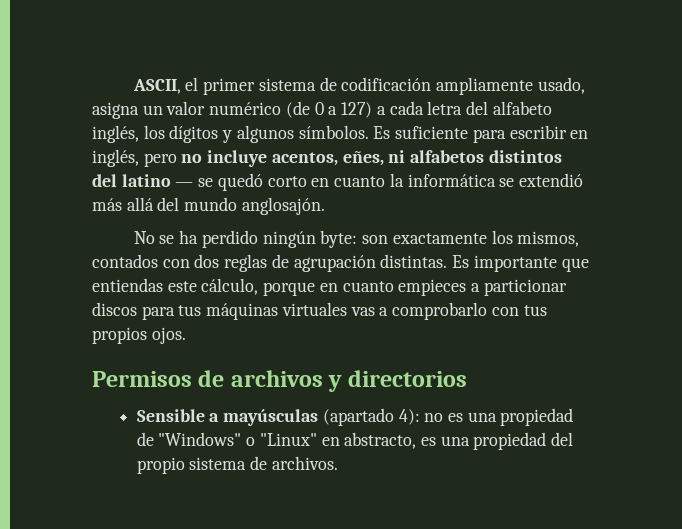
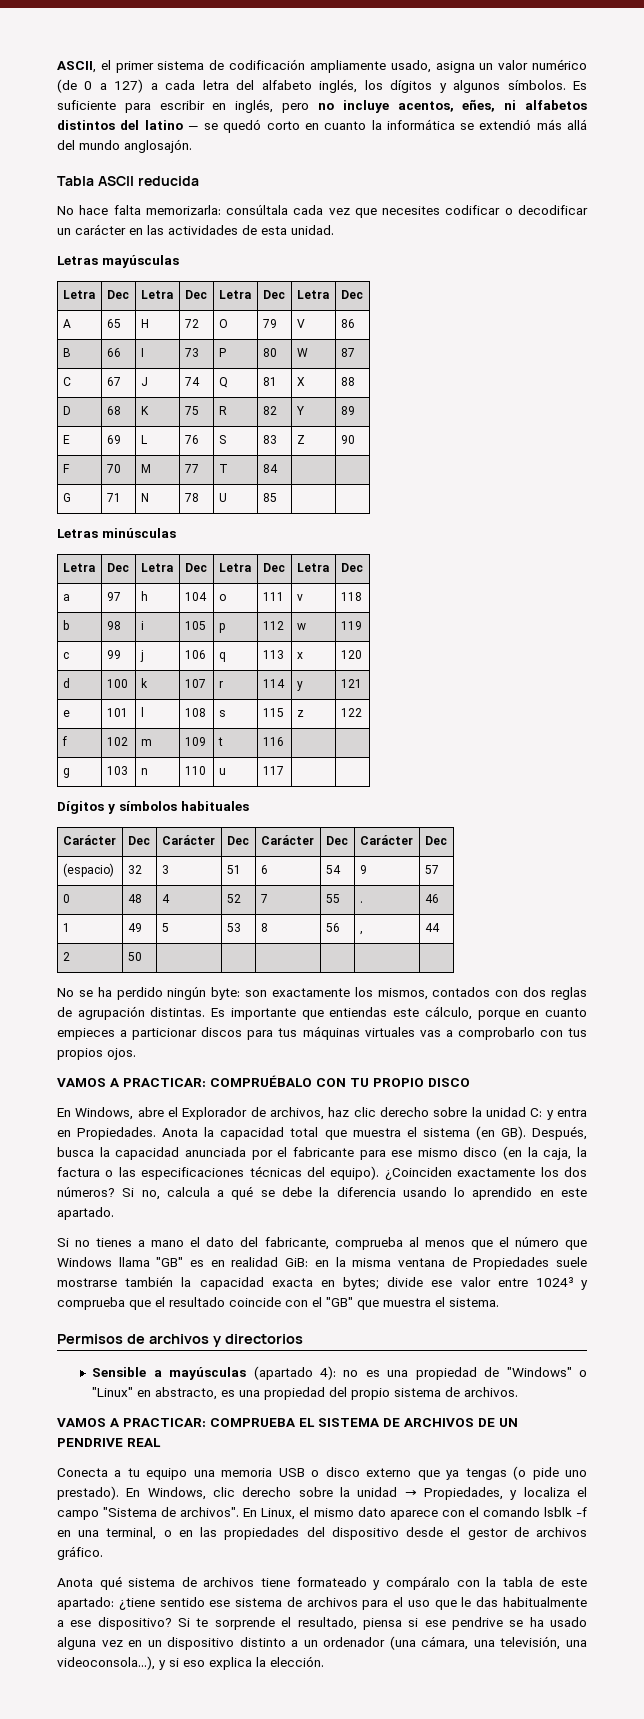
+ Tabla ASCII reducida
+ No hace falta memorizarla: consúltala cada vez que necesites codificar o decodificar un carácter en las actividades de esta unidad.
+ Letras mayúsculas
+ Letra | Dec | Letra | Dec | Letra | Dec | Letra | Dec
+ A | 65 | H | 72 | O | 79 | V | 86
+ B | 66 | I | 73 | P | 80 | W | 87
+ C | 67 | J | 74 | Q | 81 | X | 88
+ D | 68 | K | 75 | R | 82 | Y | 89
+ E | 69 | L | 76 | S | 83 | Z | 90
+ F | 70 | M | 77 | T | 84 | |
+ G | 71 | N | 78 | U | 85 | |
+ Letras minúsculas
+ Letra | Dec | Letra | Dec | Letra | Dec | Letra | Dec
+ a | 97 | h | 104 | o | 111 | v | 118
+ b | 98 | i | 105 | p | 112 | w | 119
+ c | 99 | j | 106 | q | 113 | x | 120
+ d | 100 | k | 107 | r | 114 | y | 121
+ e | 101 | l | 108 | s | 115 | z | 122
+ f | 102 | m | 109 | t | 116 | |
+ g | 103 | n | 110 | u | 117 | |
+ Dígitos y símbolos habituales
+ Carácter | Dec | Carácter | Dec | Carácter | Dec | Carácter | Dec
+ (espacio) | 32 | 3 | 51 | 6 | 54 | 9 | 57
+ 0 | 48 | 4 | 52 | 7 | 55 | . | 46
+ 1 | 49 | 5 | 53 | 8 | 56 | , | 44
+ 2 | 50 | | | | | |
+ VAMOS A PRACTICAR: COMPRUÉBALO CON TU PROPIO DISCO
+ En Windows, abre el Explorador de archivos, haz clic derecho sobre la unidad C: y entra en Propiedades. Anota la capacidad total que muestra el sistema (en GB). Después, busca la capacidad anunciada por el fabricante para ese mismo disco (en la caja, la factura o las especificaciones técnicas del equipo). ¿Coinciden exactamente los dos números? Si no, calcula a qué se debe la diferencia usando lo aprendido en este apartado.
+ Si no tienes a mano el dato del fabricante, comprueba al menos que el número que Windows llama "GB" es en realidad GiB: en la misma ventana de Propiedades suele mostrarse también la capacidad exacta en bytes; divide ese valor entre 1024³ y comprueba que el resultado coincide con el "GB" que muestra el sistema.
+ VAMOS A PRACTICAR: COMPRUEBA EL SISTEMA DE ARCHIVOS DE UN PENDRIVE REAL
+ Conecta a tu equipo una memoria USB o disco externo que ya tengas (o pide uno prestado). En Windows, clic derecho sobre la unidad → Propiedades, y localiza el campo "Sistema de archivos". En Linux, el mismo dato aparece con el comando lsblk -f en una terminal, o en las propiedades del dispositivo desde el gestor de archivos gráfico.
+ Anota qué sistema de archivos tiene formateado y compáralo con la tabla de este apartado: ¿tiene sentido ese sistema de archivos para el uso que le das habitualmente a ese dispositivo? Si te sorprende el resultado, piensa si ese pendrive se ha usado alguna vez en un dispositivo distinto a un ordenador (una cámara, una televisión, una videoconsola...), y si eso explica la elección.

